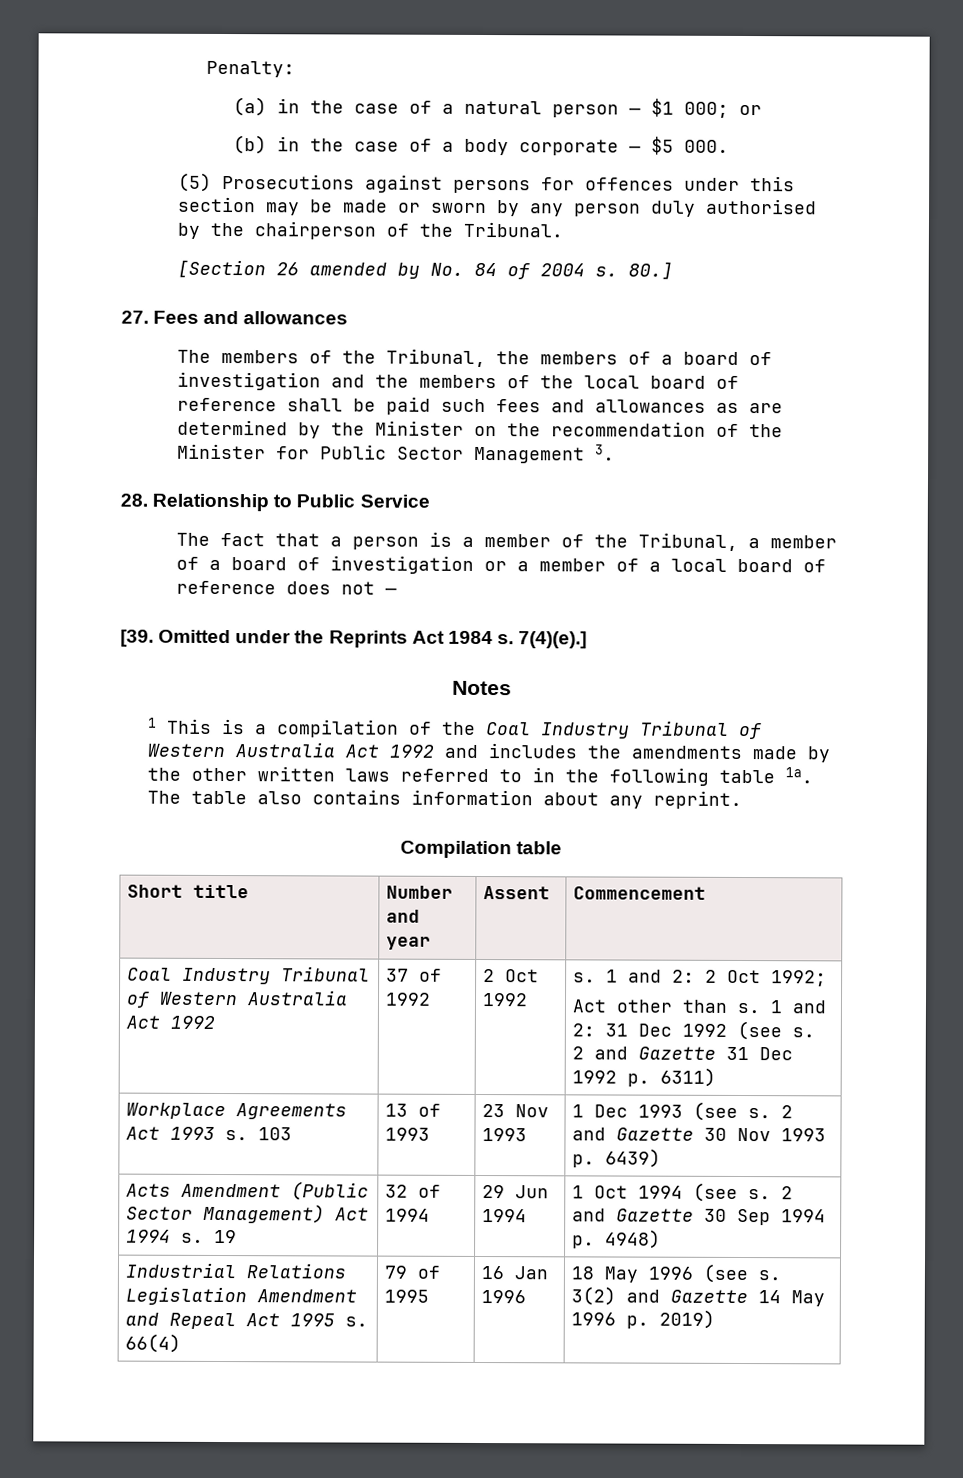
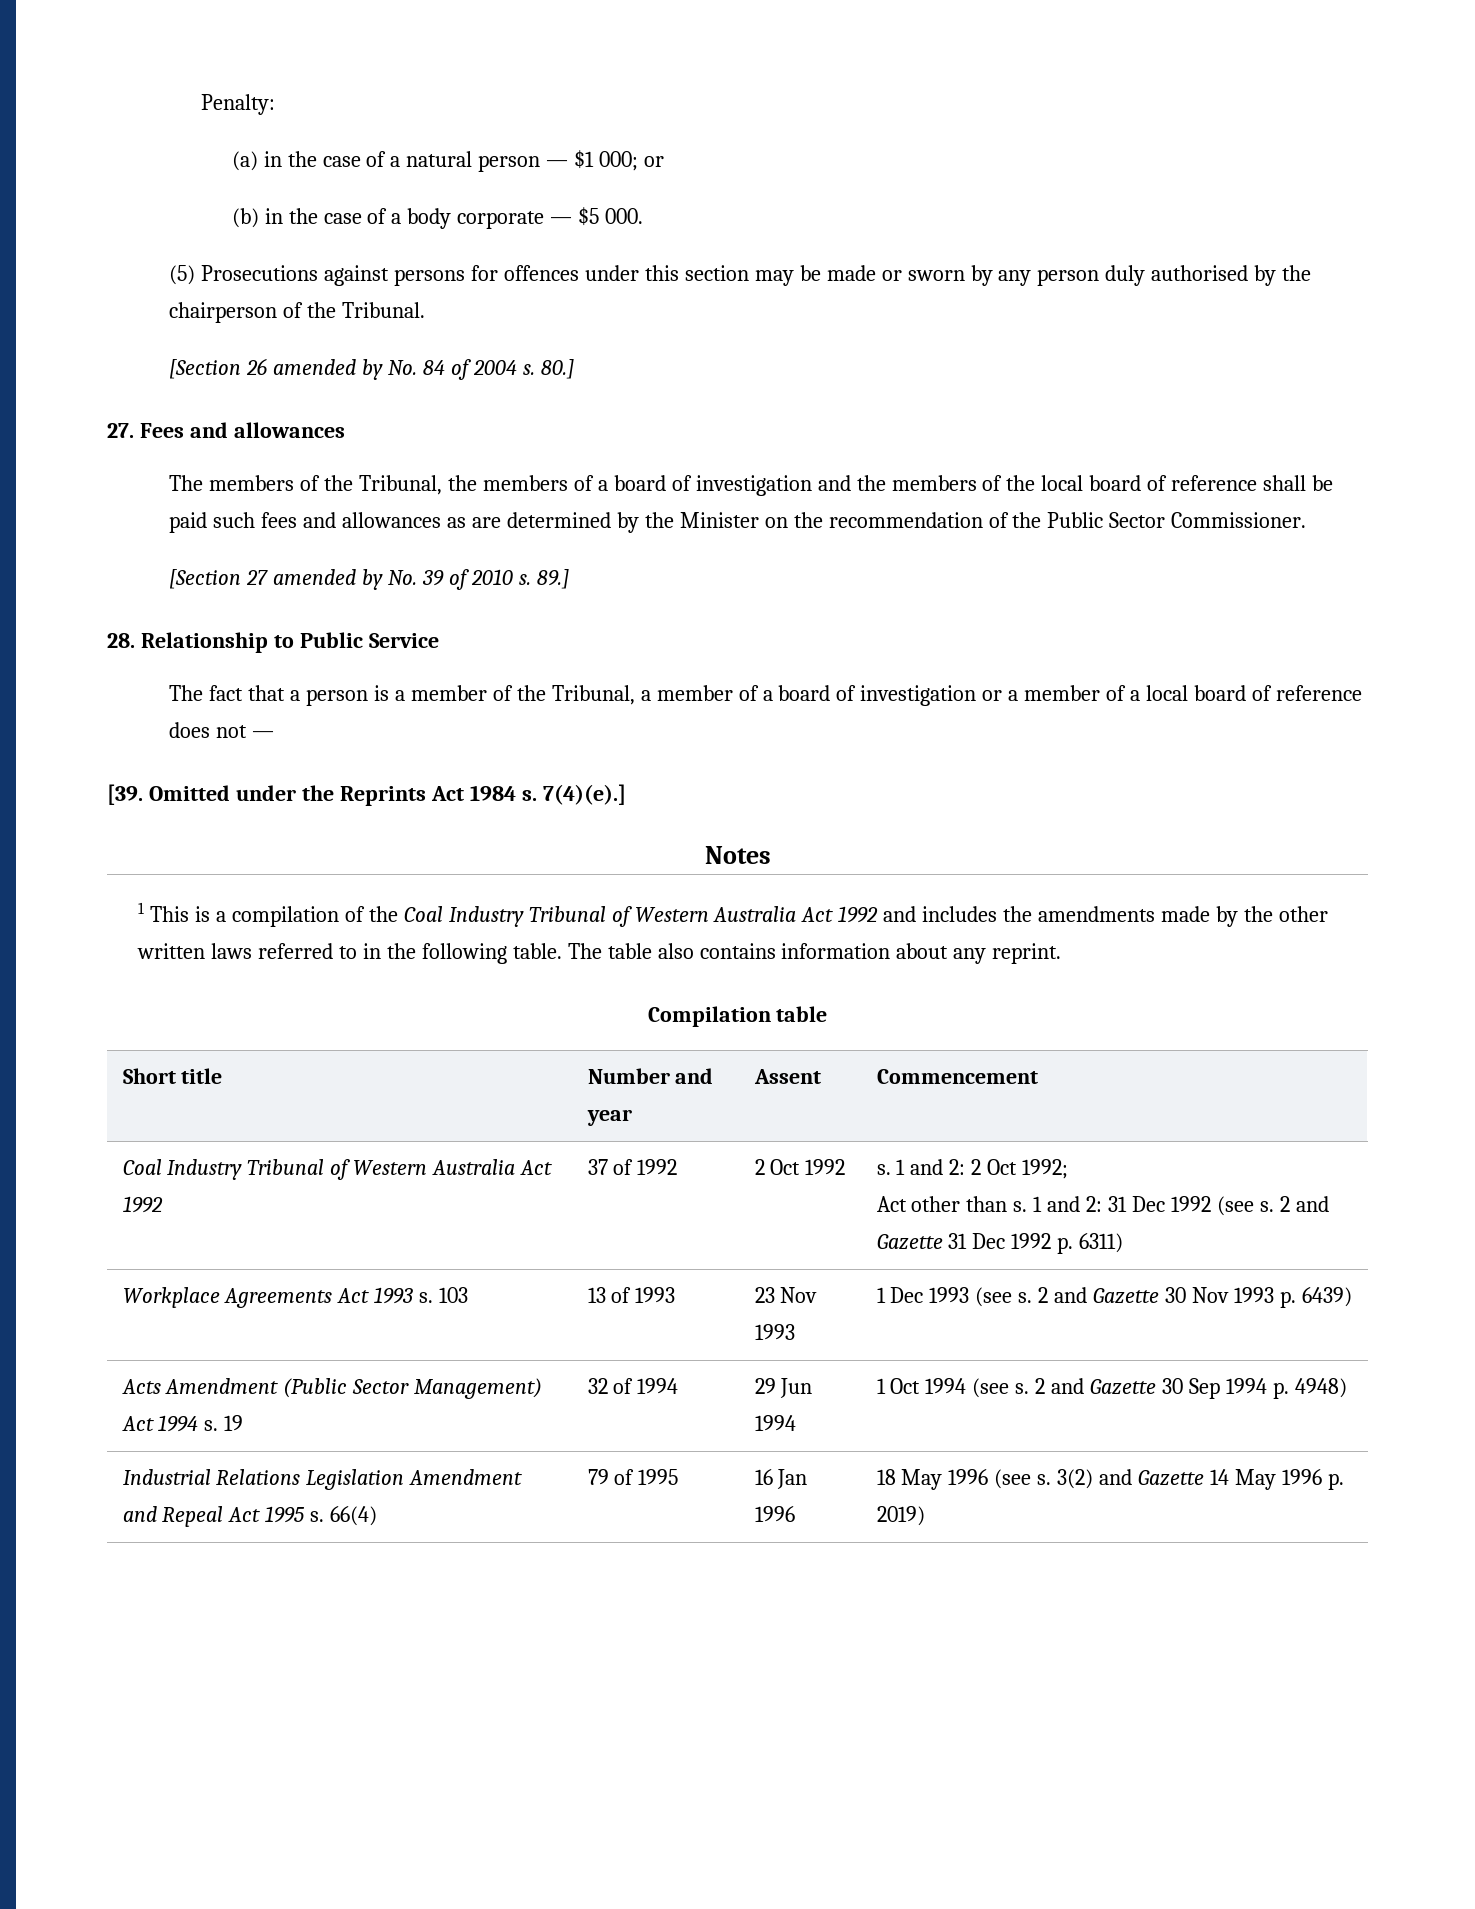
- The members of the Tribunal, the members of a board of investigation and the members of the local board of reference shall be paid such fees and allowances as are determined by the Minister on the recommendation of the Minister for Public Sector Management 3.
+ The members of the Tribunal, the members of a board of investigation and the members of the local board of reference shall be paid such fees and allowances as are determined by the Minister on the recommendation of the Public Sector Commissioner.
+ [Section 27 amended by No. 39 of 2010 s. 89.]
- 1 This is a compilation of the Coal Industry Tribunal of Western Australia Act 1992 and includes the amendments made by the other written laws referred to in the following table 1a.
+ 1 This is a compilation of the Coal Industry Tribunal of Western Australia Act 1992 and includes the amendments made by the other written laws referred to in the following table.

